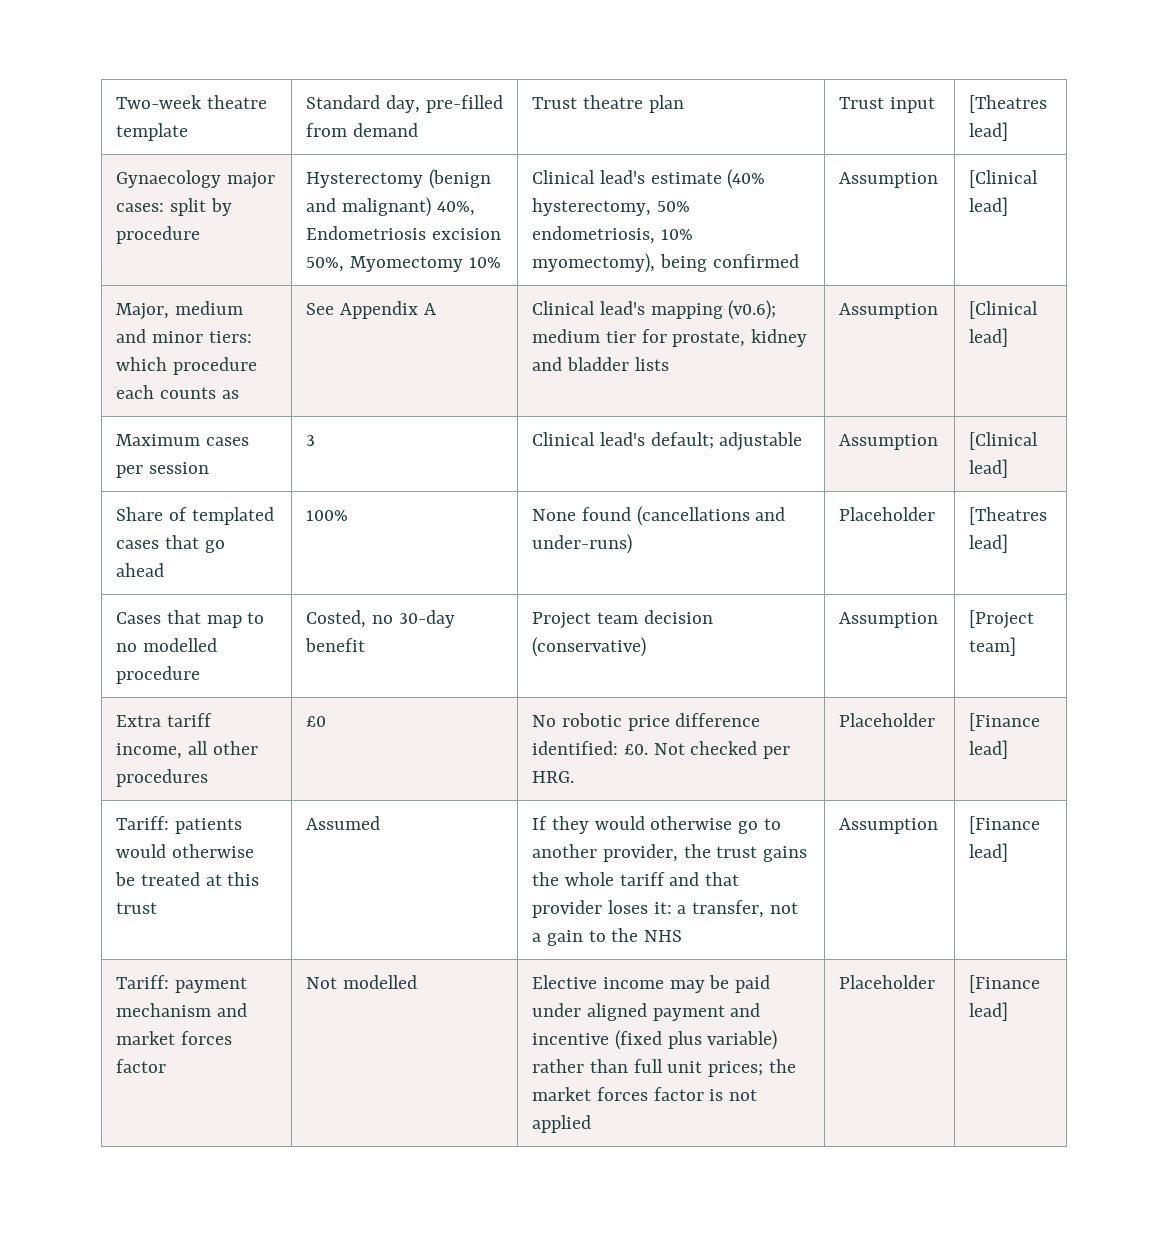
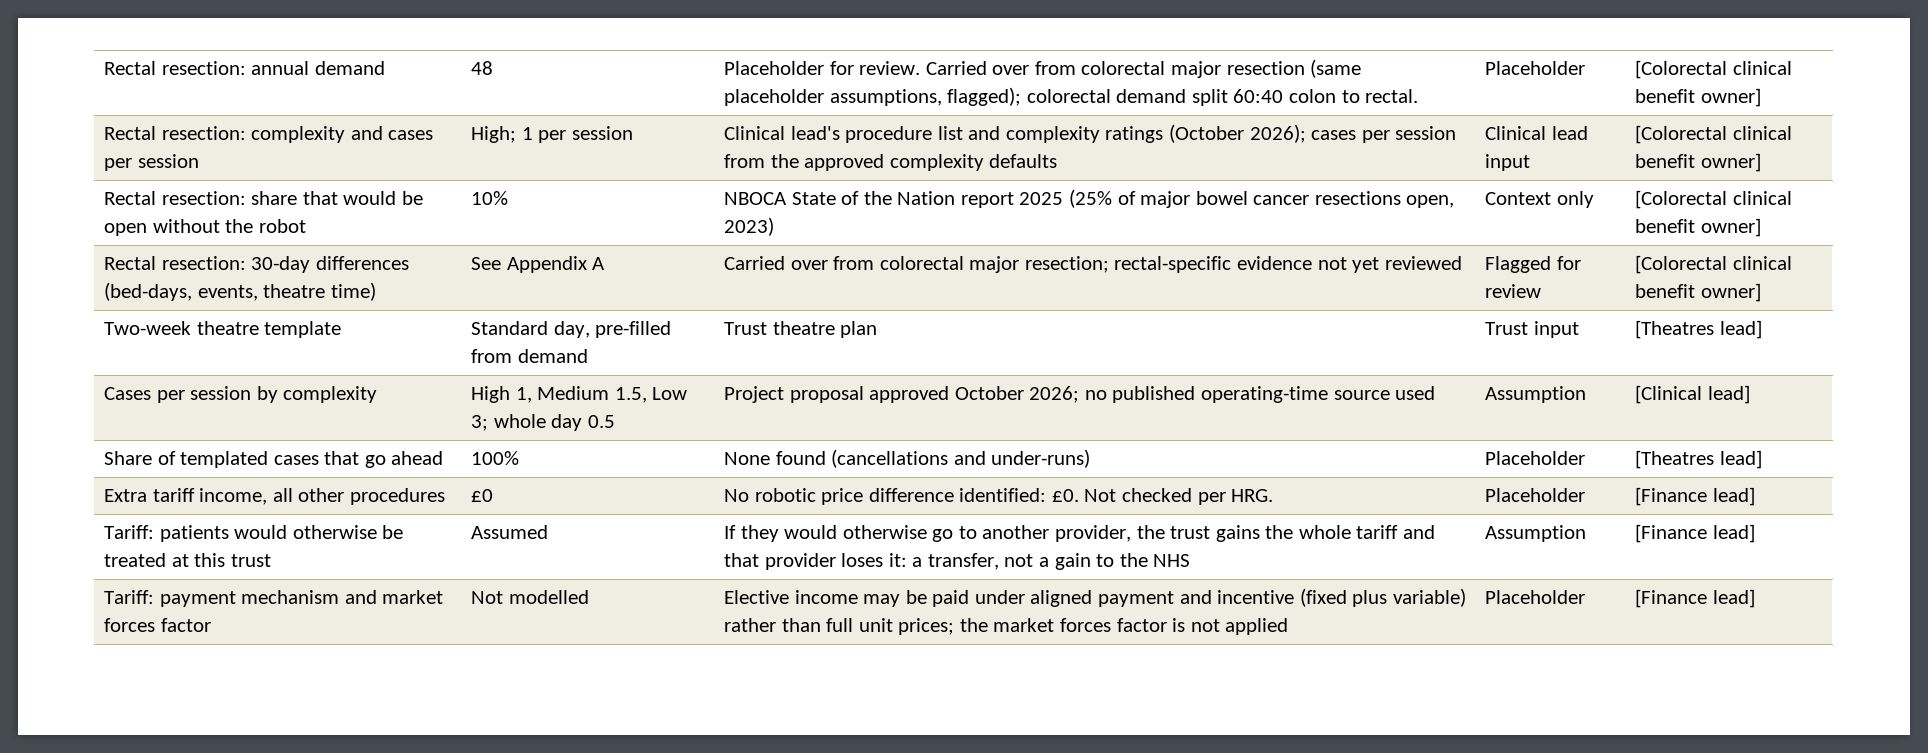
+ Rectal resection: annual demand | 48 | Placeholder for review. Carried over from colorectal major resection (same placeholder assumptions, flagged); colorectal demand split 60:40 colon to rectal. | Placeholder | [Colorectal clinical benefit owner]
+ Rectal resection: complexity and cases per session | High; 1 per session | Clinical lead's procedure list and complexity ratings (October 2026); cases per session from the approved complexity defaults | Clinical lead input | [Colorectal clinical benefit owner]
+ Rectal resection: share that would be open without the robot | 10% | NBOCA State of the Nation report 2025 (25% of major bowel cancer resections open, 2023) | Context only | [Colorectal clinical benefit owner]
+ Rectal resection: 30-day differences (bed-days, events, theatre time) | See Appendix A | Carried over from colorectal major resection; rectal-specific evidence not yet reviewed | Flagged for review | [Colorectal clinical benefit owner]
- Gynaecology major cases: split by procedure | Hysterectomy (benign and malignant) 40%, Endometriosis excision 50%, Myomectomy 10% | Clinical lead's estimate (40% hysterectomy, 50% endometriosis, 10% myomectomy), being confirmed | Assumption | [Clinical lead]
- Major, medium and minor tiers: which procedure each counts as | See Appendix A | Clinical lead's mapping (v0.6); medium tier for prostate, kidney and bladder lists | Assumption | [Clinical lead]
- Maximum cases per session | 3 | Clinical lead's default; adjustable | Assumption | [Clinical lead]
+ Cases per session by complexity | High 1, Medium 1.5, Low 3; whole day 0.5 | Project proposal approved October 2026; no published operating-time source used | Assumption | [Clinical lead]
- Cases that map to no modelled procedure | Costed, no 30-day benefit | Project team decision (conservative) | Assumption | [Project team]

